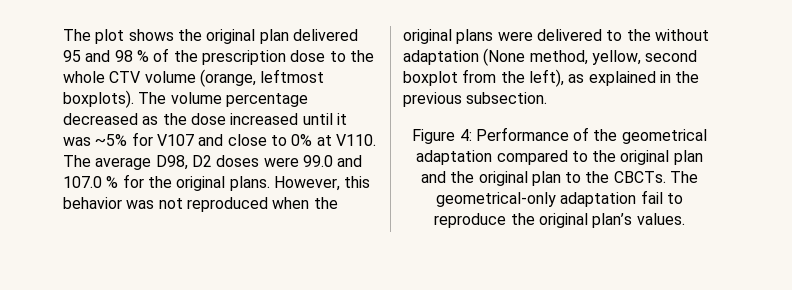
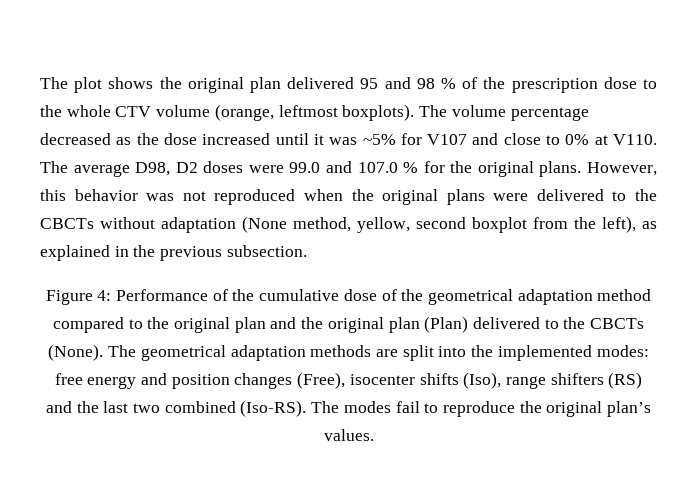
- However, this behavior was not reproduced when the original plans were delivered to the without adaptation (None method, yellow, second boxplot from the left), as explained in the previous subsection.
+ However, this behavior was not reproduced when the original plans were delivered to the CBCTs without adaptation (None method, yellow, second boxplot from the left), as explained in the previous subsection.
- Figure 4: Performance of the geometrical adaptation compared to the original plan and the original plan to the CBCTs. The geometrical-only adaptation fail to reproduce the original plan’s values.
+ Figure 4: Performance of the cumulative dose of the geometrical adaptation method compared to the original plan and the original plan (Plan) delivered to the CBCTs (None). The geometrical adaptation methods are split into the implemented modes: free energy and position changes (Free), isocenter shifts (Iso), range shifters (RS) and the last two combined (Iso-RS). The modes fail to reproduce the original plan’s values.

